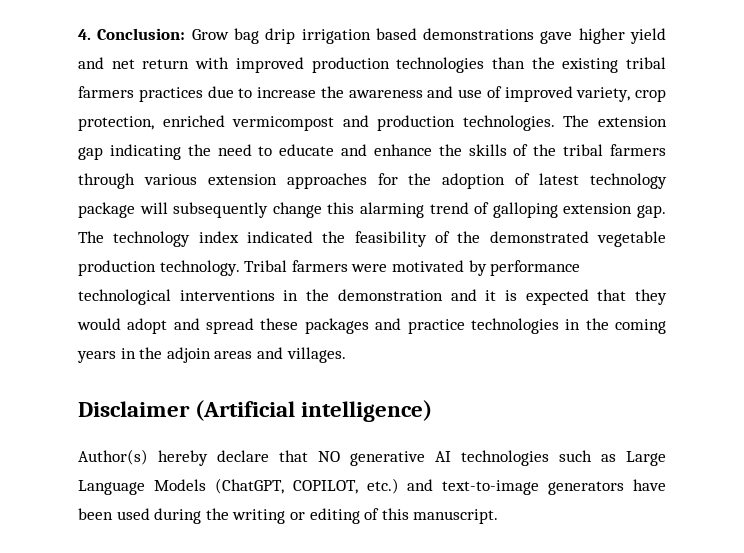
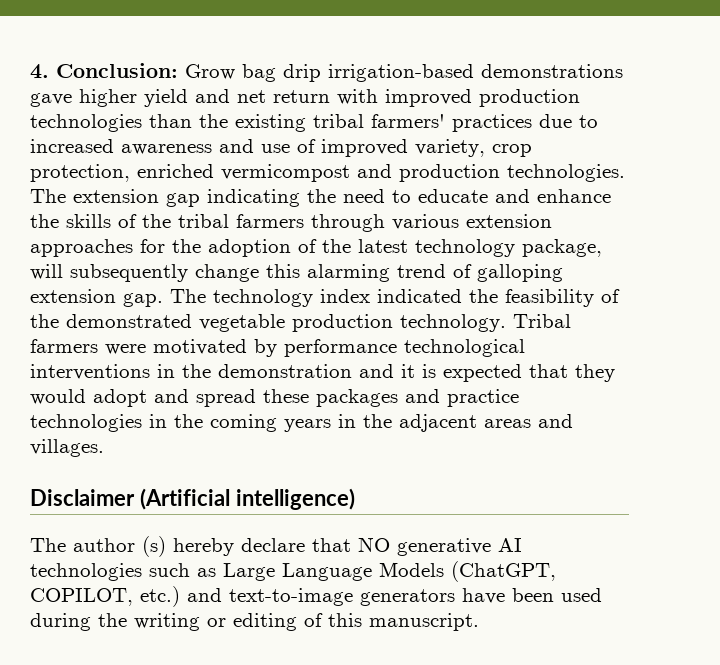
- 4. Conclusion: Grow bag drip irrigation based demonstrations gave higher yield and net return with improved production technologies than the existing tribal farmers practices due to increase the awareness and use of improved variety, crop protection, enriched vermicompost and production technologies.
+ 4. Conclusion: Grow bag drip irrigation-based demonstrations gave higher yield and net return with improved production technologies than the existing tribal farmers' practices due to increased awareness and use of improved variety, crop protection, enriched vermicompost and production technologies.
- The extension gap indicating the need to educate and enhance the skills of the tribal farmers through various extension approaches for the adoption of latest technology package will subsequently change this alarming trend of galloping extension gap.
+ The extension gap indicating the need to educate and enhance the skills of the tribal farmers through various extension approaches for the adoption of the latest technology package, will subsequently change this alarming trend of galloping extension gap.
- Tribal farmers were motivated by performance technological interventions in the demonstration and it is expected that they would adopt and spread these packages and practice technologies in the coming years in the adjoin areas and villages.
+ Tribal farmers were motivated by performance technological interventions in the demonstration and it is expected that they would adopt and spread these packages and practice technologies in the coming years in the adjacent areas and villages.
- Author(s) hereby declare that NO generative AI technologies such as Large Language Models (ChatGPT, COPILOT, etc.) and text-to-image generators have been used during the writing or editing of this manuscript.
+ The author (s) hereby declare that NO generative AI technologies such as Large Language Models (ChatGPT, COPILOT, etc.) and text-to-image generators have been used during the writing or editing of this manuscript.

